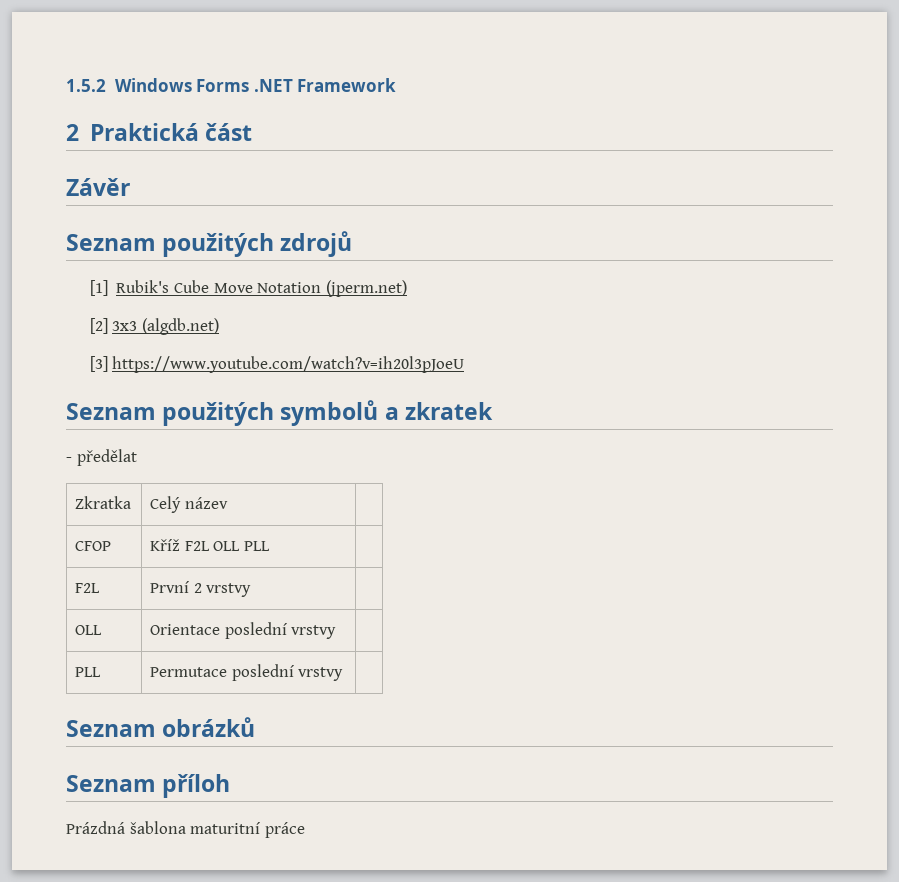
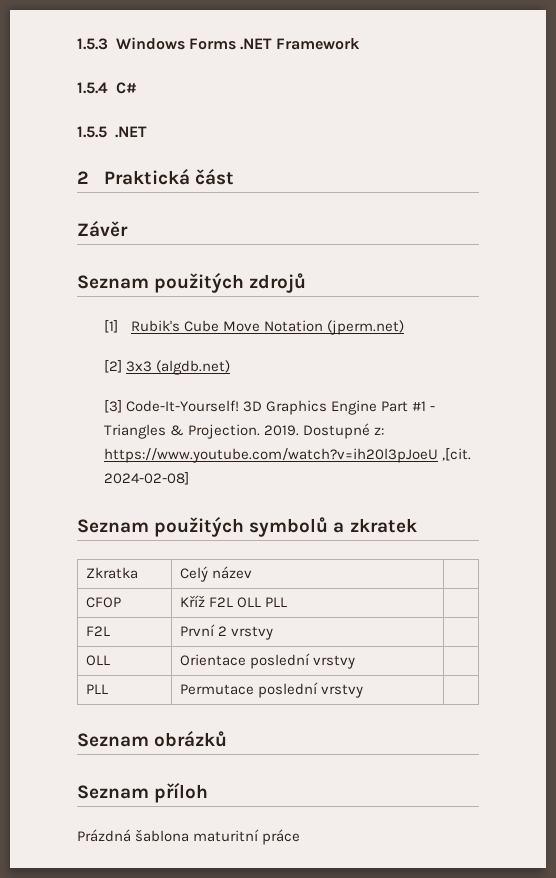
- 1.5.2 Windows Forms .NET Framework
+ 1.5.3 Windows Forms .NET Framework
+ 1.5.4 C#
+ 1.5.5 .NET
- [3] https://www.youtube.com/watch?v=ih20l3pJoeU
+ [3] Code-It-Yourself! 3D Graphics Engine Part #1 - Triangles & Projection. 2019. Dostupné z: https://www.youtube.com/watch?v=ih20l3pJoeU ,[cit. 2024-02-08]
- - předělat

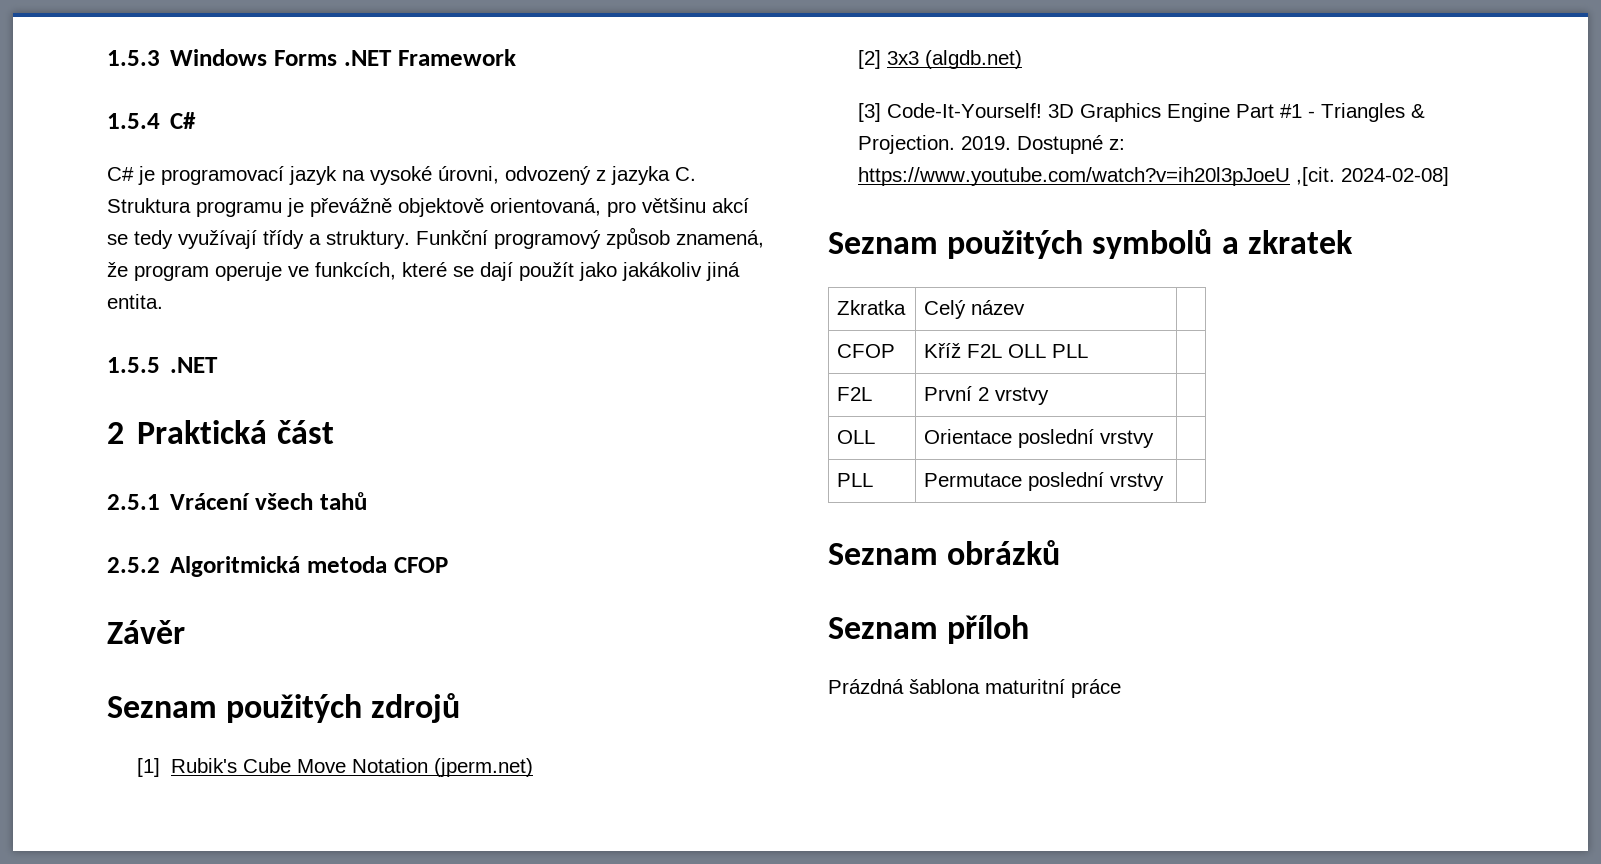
+ C# je programovací jazyk na vysoké úrovni, odvozený z jazyka C. Struktura programu je převážně objektově orientovaná, pro většinu akcí se tedy využívají třídy a struktury. Funkční programový způsob znamená, že program operuje ve funkcích, které se dají použít jako jakákoliv jiná entita.
+ 2.5.1 Vrácení všech tahů
+ 2.5.2 Algoritmická metoda CFOP

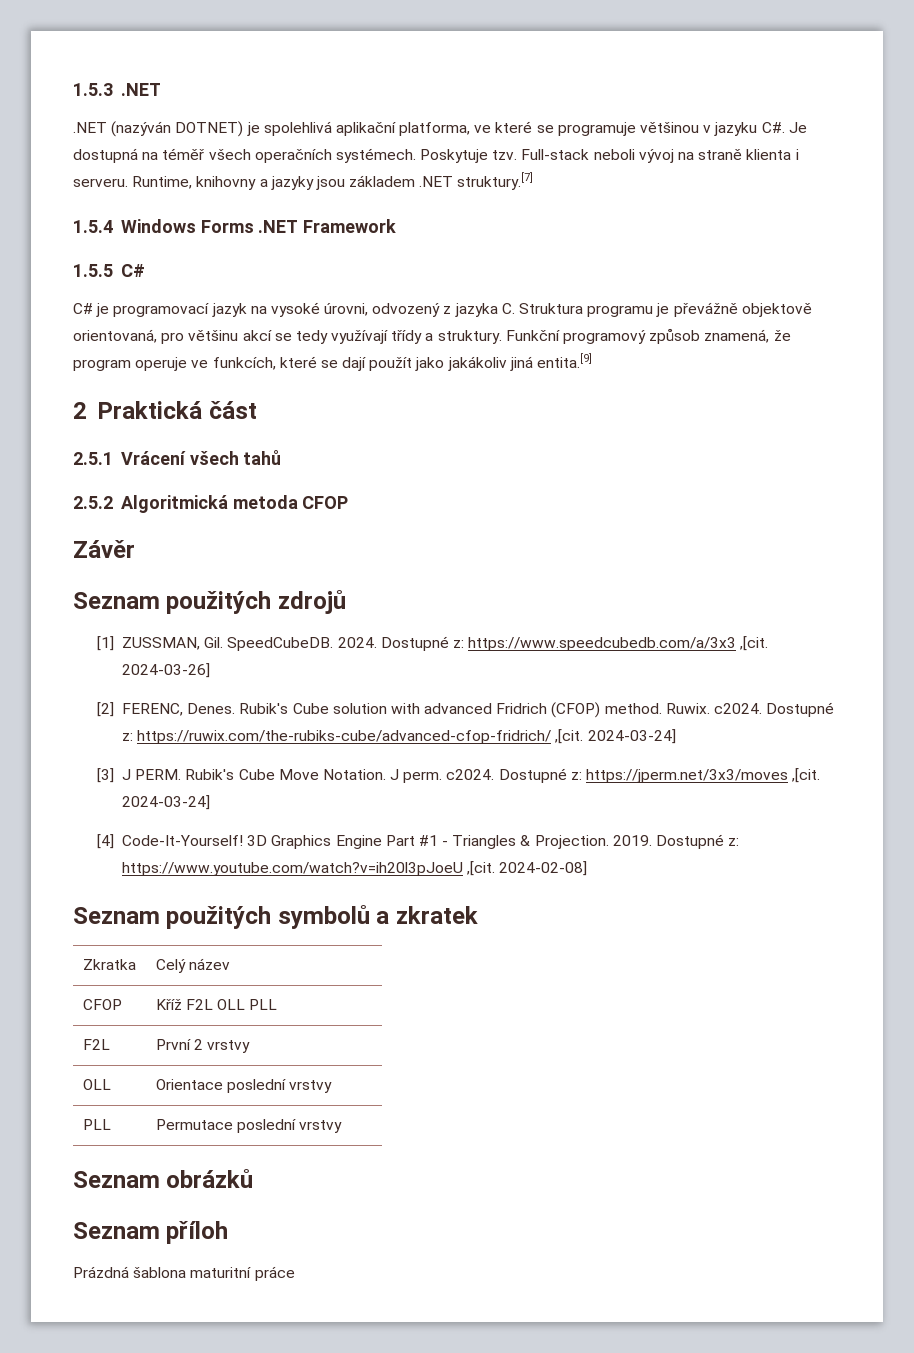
- 1.5.3 Windows Forms .NET Framework
+ 1.5.3 .NET
+ .NET (nazýván DOTNET) je spolehlivá aplikační platforma, ve které se programuje většinou v jazyku C#. Je dostupná na téměř všech operačních systémech. Poskytuje tzv. Full-stack neboli vývoj na straně klienta i serveru. Runtime, knihovny a jazyky jsou základem .NET struktury.[7]
+ 1.5.4 Windows Forms .NET Framework
- 1.5.4 C#
+ 1.5.5 C#
- Funkční programový způsob znamená, že program operuje ve funkcích, které se dají použít jako jakákoliv jiná entita.
- 1.5.5 .NET
+ Funkční programový způsob znamená, že program operuje ve funkcích, které se dají použít jako jakákoliv jiná entita.[9]
- [1] Rubik's Cube Move Notation (jperm.net)
- [2] 3x3 (algdb.net)
- [3] Code-It-Yourself!
+ [1] ZUSSMAN, Gil. SpeedCubeDB. 2024. Dostupné z: https://www.speedcubedb.com/a/3x3 ,[cit. 2024-03-26]
+ [2] FERENC, Denes. Rubik's Cube solution with advanced Fridrich (CFOP) method. Ruwix. c2024. Dostupné z: https://ruwix.com/the-rubiks-cube/advanced-cfop-fridrich/ ,[cit. 2024-03-24]
+ [3] J PERM. Rubik's Cube Move Notation. J perm. c2024. Dostupné z: https://jperm.net/3x3/moves ,[cit. 2024-03-24]
+ [4] Code-It-Yourself!

